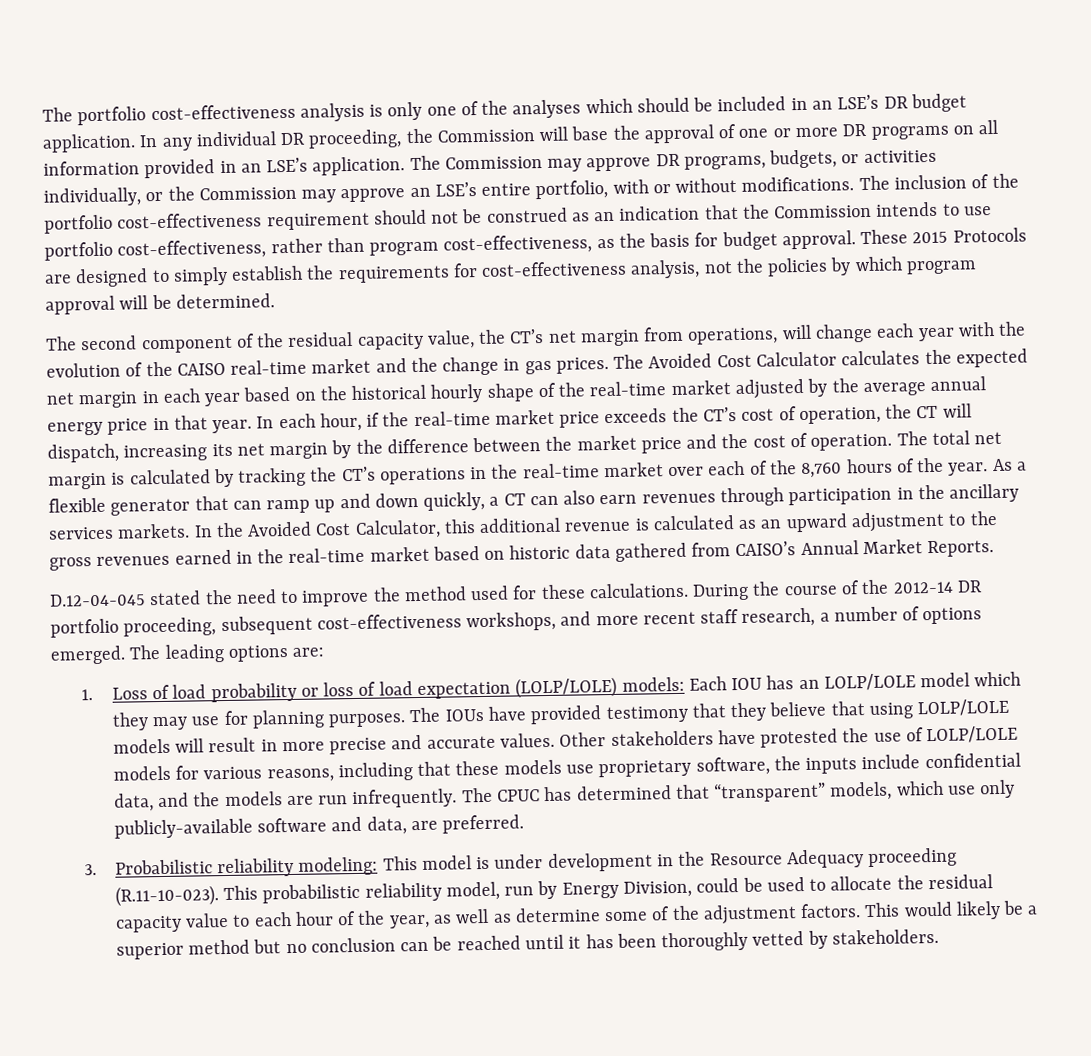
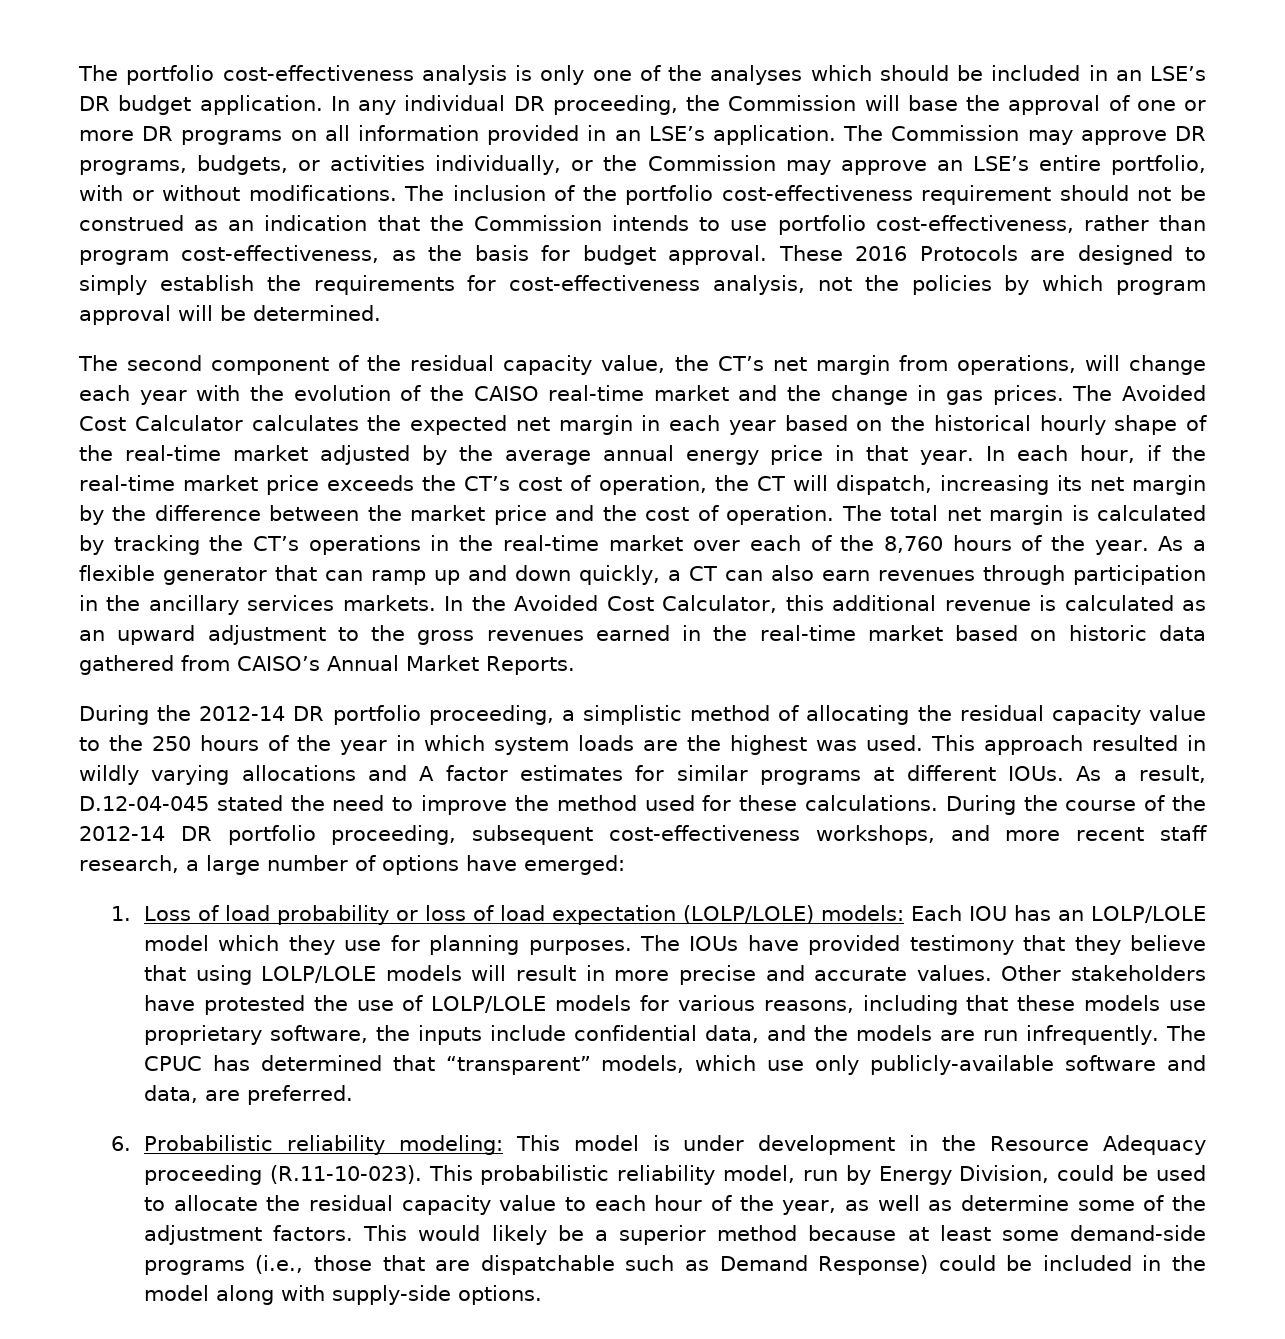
- These 2015 Protocols are designed to simply establish the requirements for cost-effectiveness analysis, not the policies by which program approval will be determined.
+ These 2016 Protocols are designed to simply establish the requirements for cost-effectiveness analysis, not the policies by which program approval will be determined.
- D.12-04-045 stated the need to improve the method used for these calculations.
+ During the 2012-14 DR portfolio proceeding, a simplistic method of allocating the residual capacity value to the 250 hours of the year in which system loads are the highest was used. This approach resulted in wildly varying allocations and A factor estimates for similar programs at different IOUs. As a result, D.12-04-045 stated the need to improve the method used for these calculations.
- During the course of the 2012-14 DR portfolio proceeding, subsequent cost-effectiveness workshops, and more recent staff research, a number of options emerged. The leading options are:
+ During the course of the 2012-14 DR portfolio proceeding, subsequent cost-effectiveness workshops, and more recent staff research, a large number of options have emerged:
- 1. Loss of load probability or loss of load expectation (LOLP/LOLE) models: Each IOU has an LOLP/LOLE model which they may use for planning purposes.
+ 1. Loss of load probability or loss of load expectation (LOLP/LOLE) models: Each IOU has an LOLP/LOLE model which they use for planning purposes.
- 3. Probabilistic reliability modeling: This model is under development in the Resource Adequacy proceeding (R.11-10-023). This probabilistic reliability model, run by Energy Division, could be used to allocate the residual capacity value to each hour of the year, as well as determine some of the adjustment factors.
+ 6. Probabilistic reliability modeling: This model is under development in the Resource Adequacy proceeding (R.11-10-023). This probabilistic reliability model, run by Energy Division, could be used to allocate the residual capacity value to each hour of the year, as well as determine some of the adjustment factors.
- This would likely be a superior method but no conclusion can be reached until it has been thoroughly vetted by stakeholders.
+ This would likely be a superior method because at least some demand-side programs (i.e., those that are dispatchable such as Demand Response) could be included in the model along with supply-side options.

